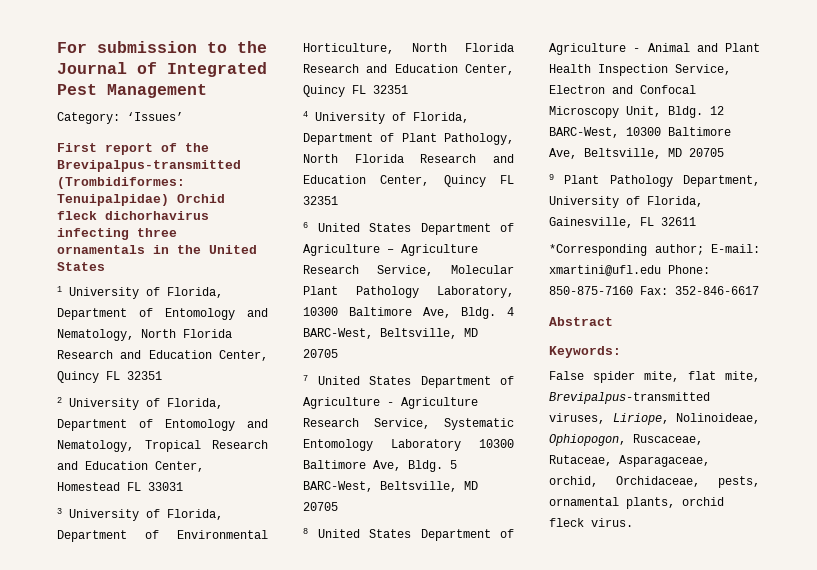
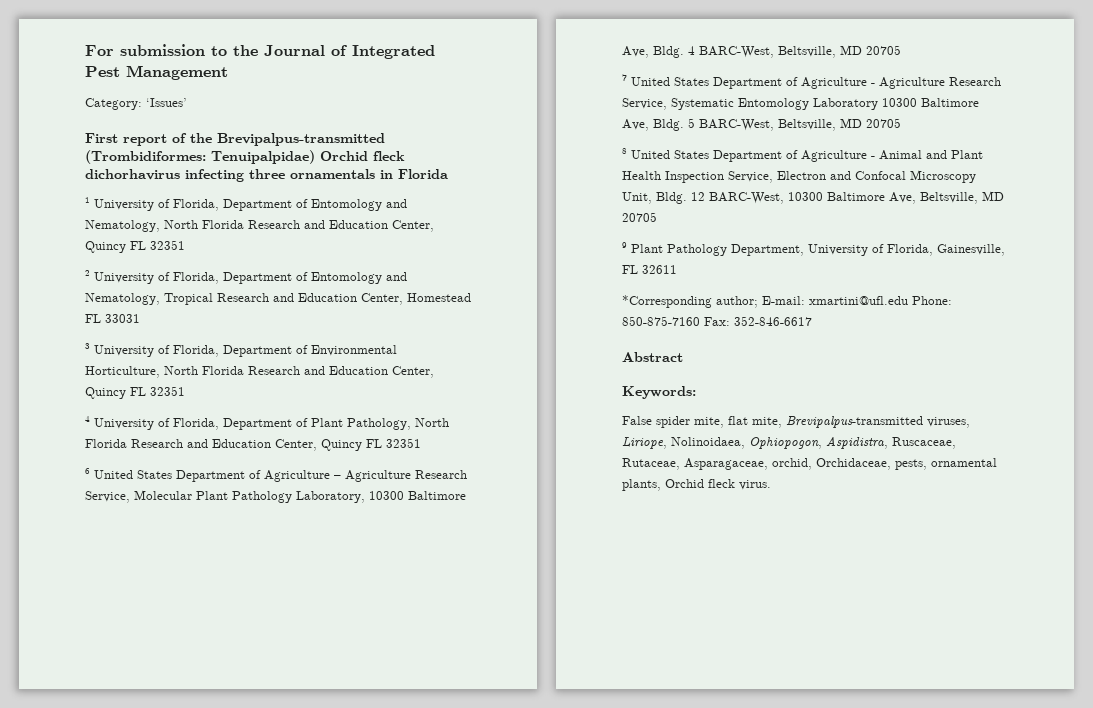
- First report of the Brevipalpus-transmitted (Trombidiformes: Tenuipalpidae) Orchid fleck dichorhavirus infecting three ornamentals in the United States
+ First report of the Brevipalpus-transmitted (Trombidiformes: Tenuipalpidae) Orchid fleck dichorhavirus infecting three ornamentals in Florida
- False spider mite, flat mite, Brevipalpus-transmitted viruses, Liriope, Nolinoideae, Ophiopogon, Ruscaceae, Rutaceae, Asparagaceae, orchid, Orchidaceae, pests, ornamental plants, orchid fleck virus.
+ False spider mite, flat mite, Brevipalpus-transmitted viruses, Liriope, Nolinoidaea, Ophiopogon, Aspidistra, Ruscaceae, Rutaceae, Asparagaceae, orchid, Orchidaceae, pests, ornamental plants, Orchid fleck virus.

